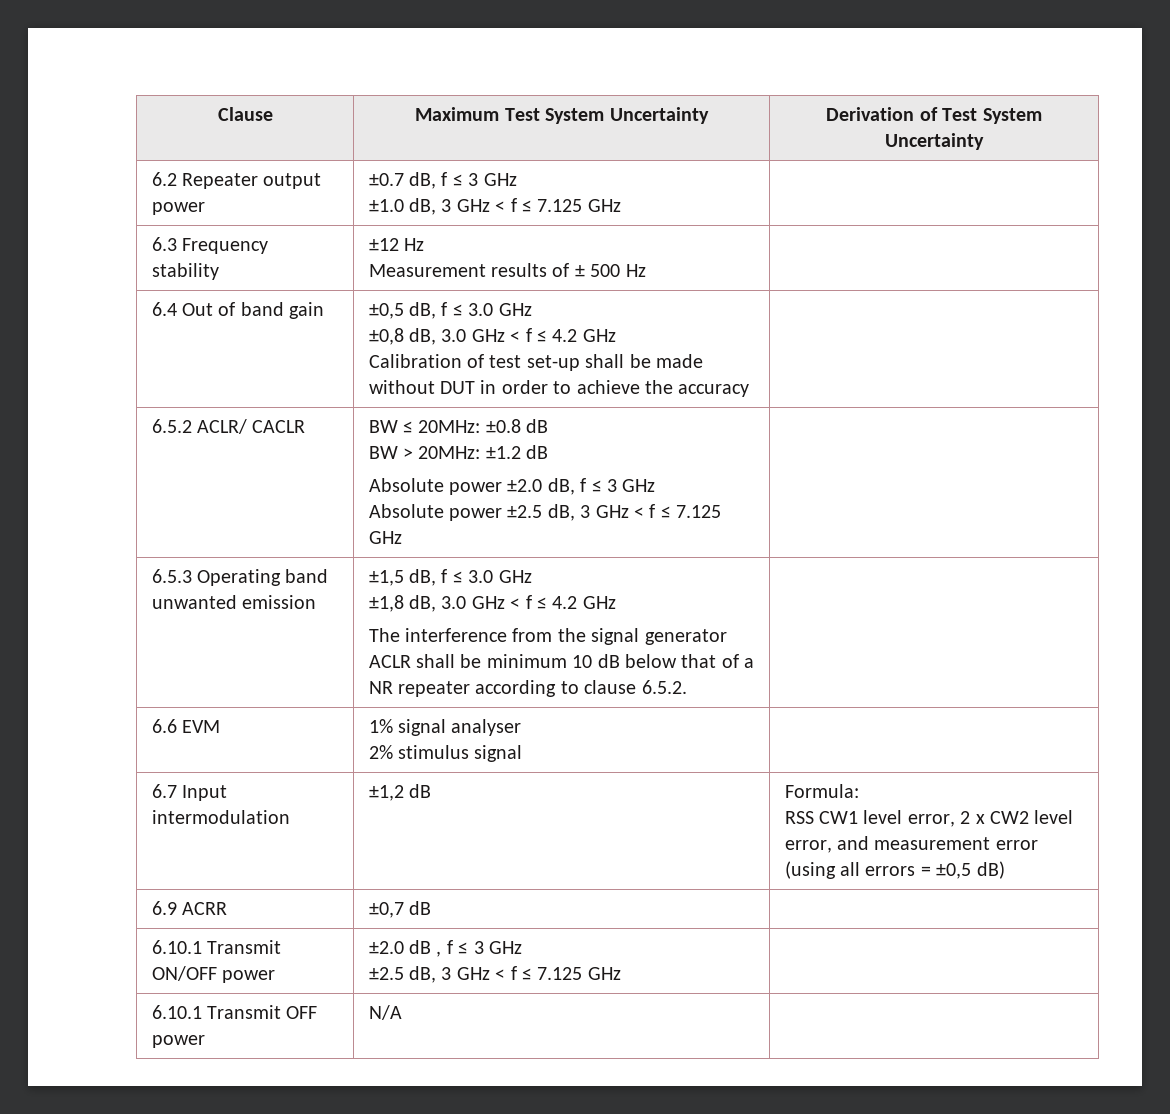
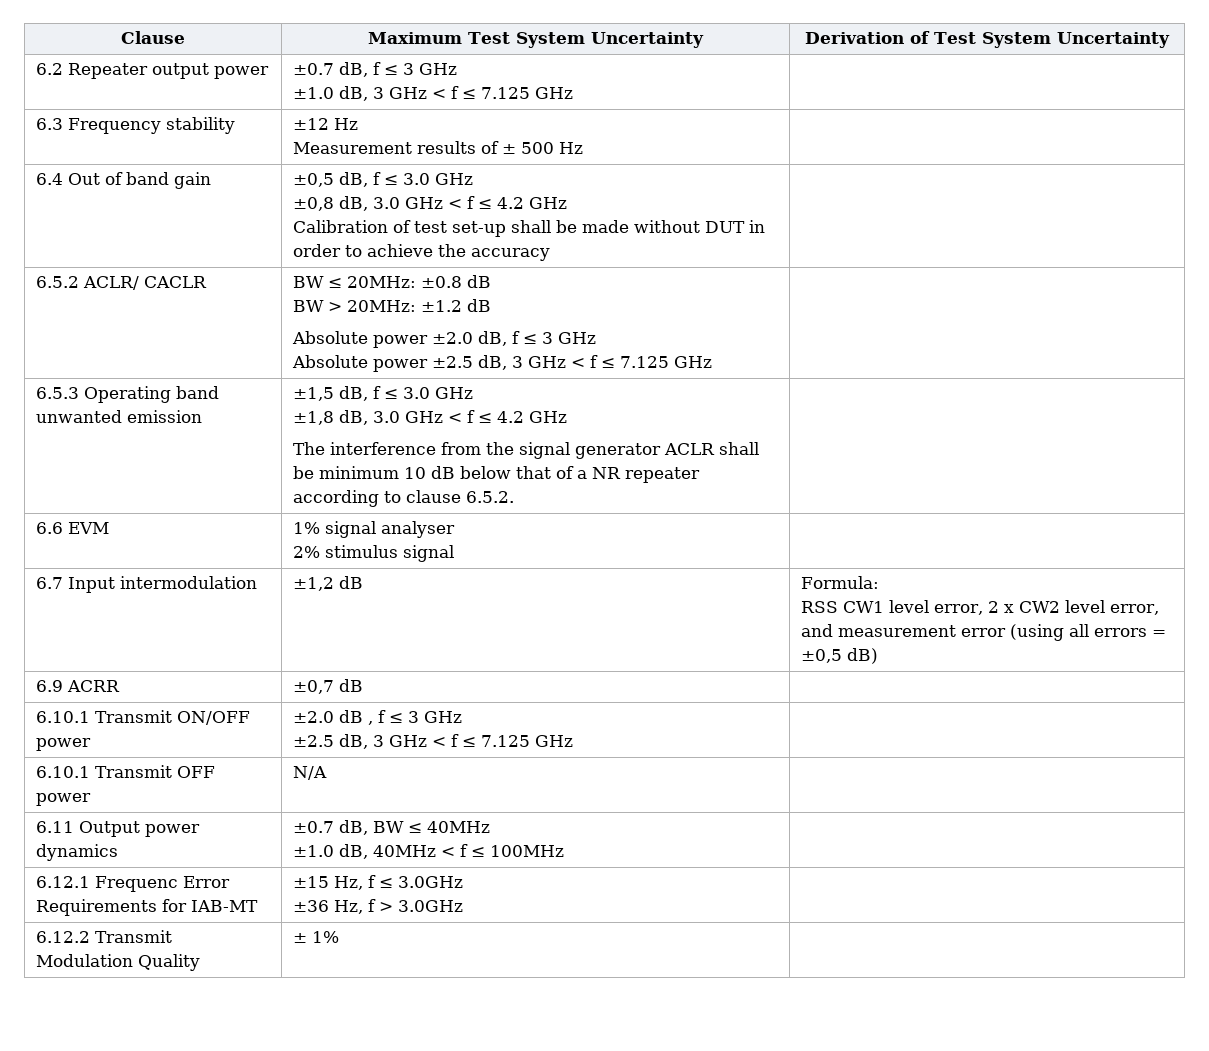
+ 6.11 Output power dynamics | ±0.7 dB, BW ≤ 40MHz
+ ±1.0 dB, 40MHz < f ≤ 100MHz |
+ 6.12.1 Frequenc Error Requirements for IAB-MT | ±15 Hz, f ≤ 3.0GHz
+ ±36 Hz, f > 3.0GHz |
+ 6.12.2 Transmit Modulation Quality | ± 1% |

